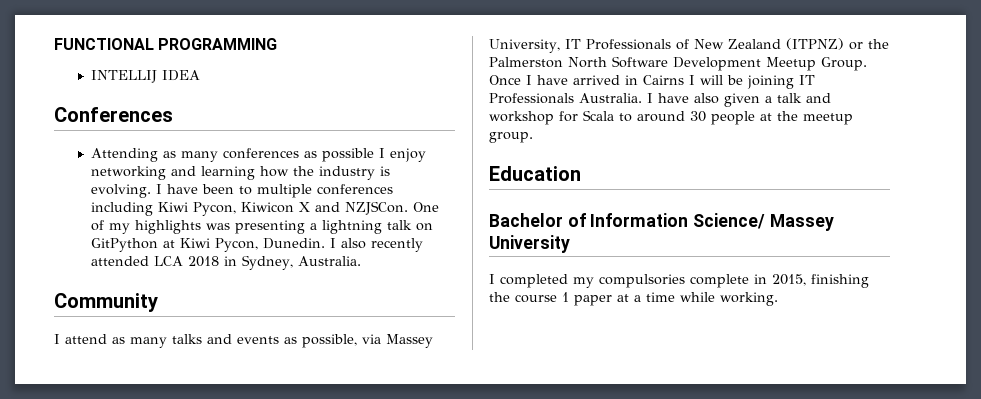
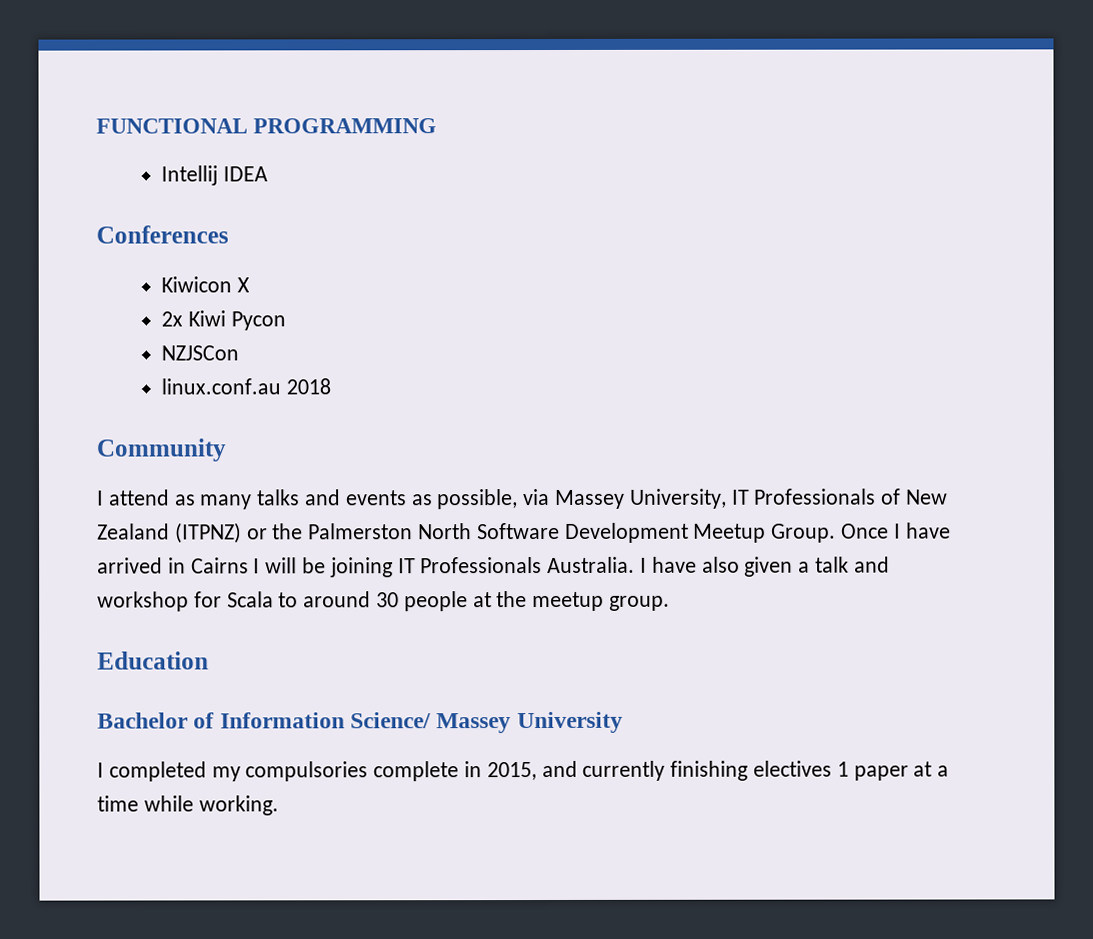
- INTELLIJ IDEA
+ Intellij IDEA
- Attending as many conferences as possible I enjoy networking and learning how the industry is evolving. I have been to multiple conferences including Kiwi Pycon, Kiwicon X and NZJSCon. One of my highlights was presenting a lightning talk on GitPython at Kiwi Pycon, Dunedin. I also recently attended LCA 2018 in Sydney, Australia.
+ Kiwicon X
+ 2x Kiwi Pycon
+ NZJSCon
+ linux.conf.au 2018
- I completed my compulsories complete in 2015, finishing the course 1 paper at a time while working.
+ I completed my compulsories complete in 2015, and currently finishing electives 1 paper at a time while working.

